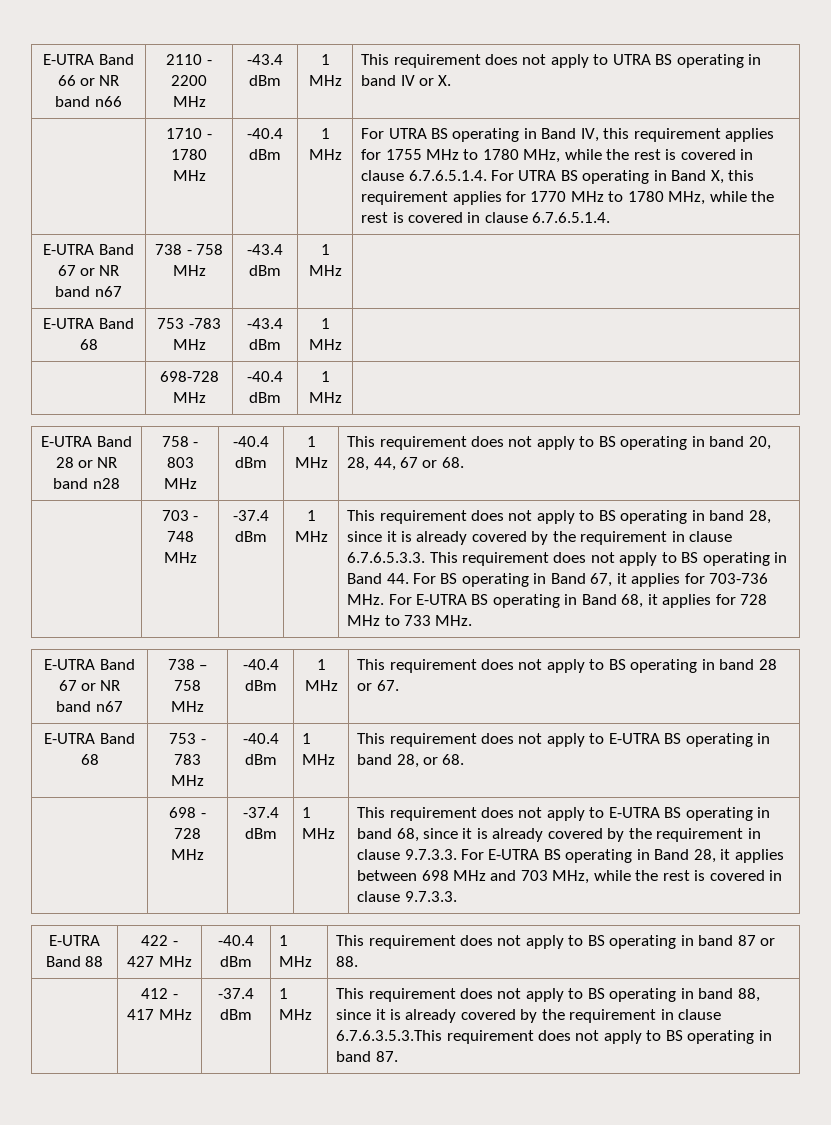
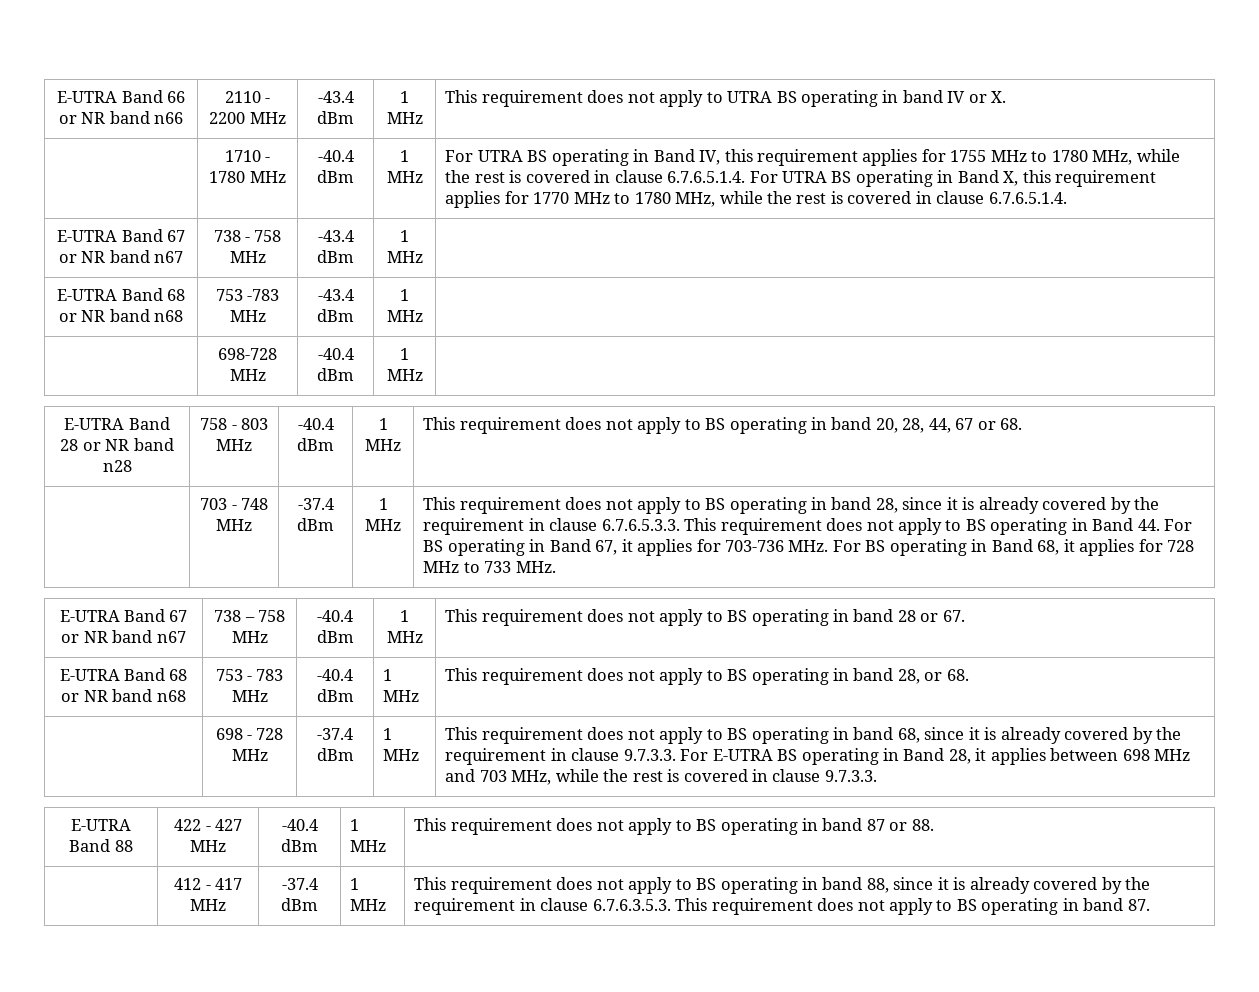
- E-UTRA Band 68 | 753 -783 MHz | -43.4 dBm | 1 MHz |
+ E-UTRA Band 68 or NR band n68 | 753 -783 MHz | -43.4 dBm | 1 MHz |
- This requirement does not apply to BS operating in band 28, since it is already covered by the requirement in clause 6.7.6.5.3.3. This requirement does not apply to BS operating in Band 44. For BS operating in Band 67, it applies for 703-736 MHz. For E-UTRA BS operating in Band 68, it applies for 728 MHz to 733 MHz.
+ This requirement does not apply to BS operating in band 28, since it is already covered by the requirement in clause 6.7.6.5.3.3. This requirement does not apply to BS operating in Band 44. For BS operating in Band 67, it applies for 703-736 MHz. For BS operating in Band 68, it applies for 728 MHz to 733 MHz.
- E-UTRA Band 68 | 753 - 783 MHz | -40.4 dBm | 1 MHz | This requirement does not apply to E-UTRA BS operating in band 28, or 68.
+ E-UTRA Band 68 or NR band n68 | 753 - 783 MHz | -40.4 dBm | 1 MHz | This requirement does not apply to BS operating in band 28, or 68.
- This requirement does not apply to E-UTRA BS operating in band 68, since it is already covered by the requirement in clause 9.7.3.3. For E-UTRA BS operating in Band 28, it applies between 698 MHz and 703 MHz, while the rest is covered in clause 9.7.3.3.
+ This requirement does not apply to BS operating in band 68, since it is already covered by the requirement in clause 9.7.3.3. For E-UTRA BS operating in Band 28, it applies between 698 MHz and 703 MHz, while the rest is covered in clause 9.7.3.3.
- This requirement does not apply to BS operating in band 88, since it is already covered by the requirement in clause 6.7.6.3.5.3.This requirement does not apply to BS operating in band 87.
+ This requirement does not apply to BS operating in band 88, since it is already covered by the requirement in clause 6.7.6.3.5.3. This requirement does not apply to BS operating in band 87.

